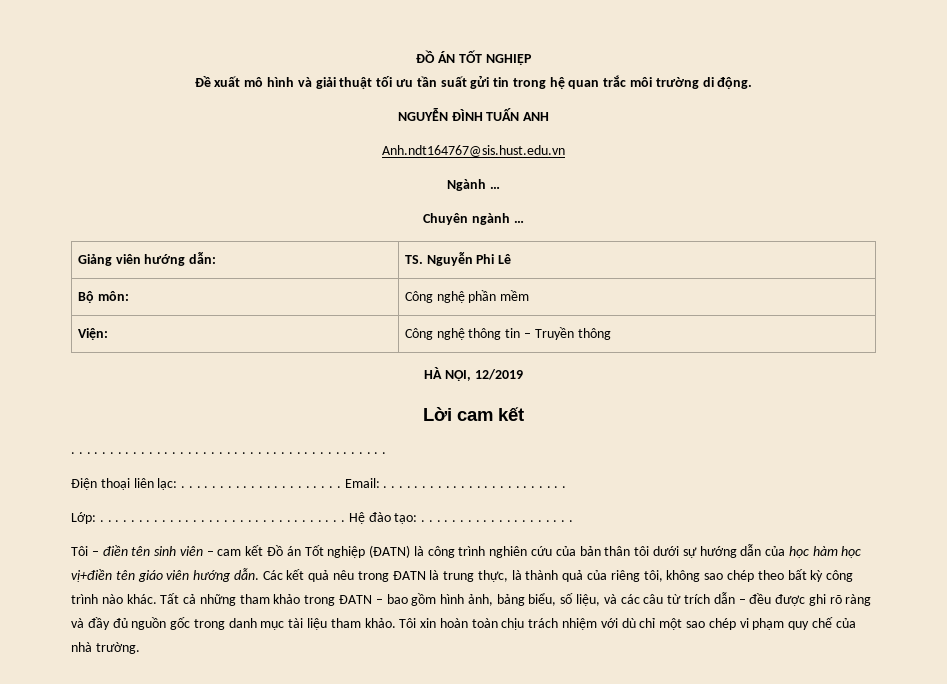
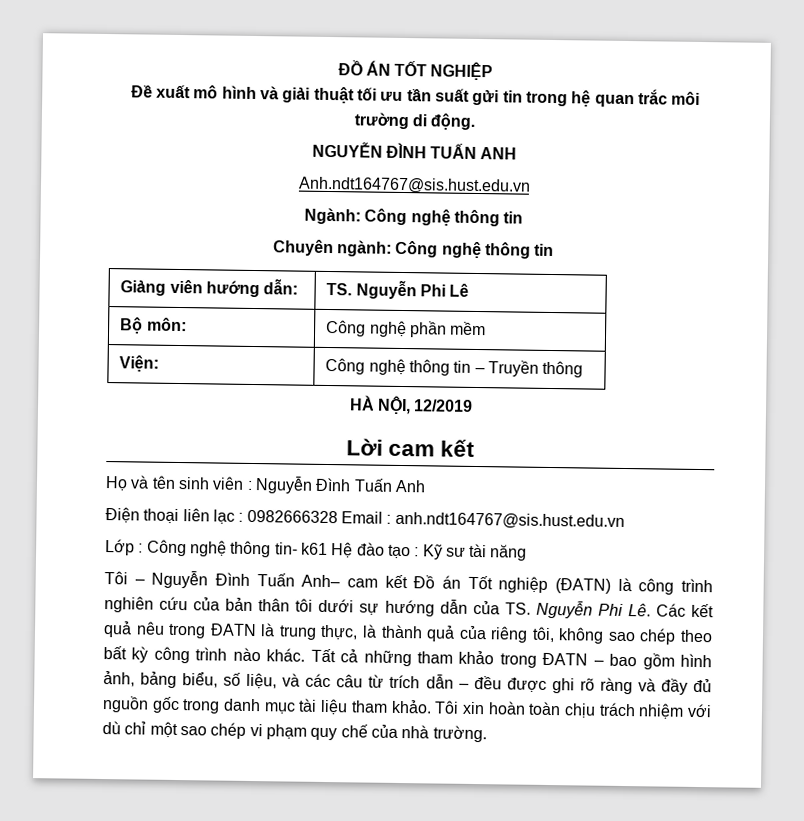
- Ngành …
- Chuyên ngành …
+ Ngành: Công nghệ thông tin
+ Chuyên ngành: Công nghệ thông tin
- . . . . . . . . . . . . . . . . . . . . . . . . . . . . . . . . . . . . . . . . .
- Điện thoại liên lạc: . . . . . . . . . . . . . . . . . . . . . Email: . . . . . . . . . . . . . . . . . . . . . . . .
- Lớp: . . . . . . . . . . . . . . . . . . . . . . . . . . . . . . . . Hệ đào tạo: . . . . . . . . . . . . . . . . . . . .
- Tôi – điền tên sinh viên – cam kết Đồ án Tốt nghiệp (ĐATN) là công trình nghiên cứu của bản thân tôi dưới sự hướng dẫn của học hàm học vị+điền tên giáo viên hướng dẫn. Các kết quả nêu trong ĐATN là trung thực, là thành quả của riêng tôi, không sao chép theo bất kỳ công trình nào khác.
+ Họ và tên sinh viên : Nguyễn Đình Tuấn Anh
+ Điện thoại liên lạc : 0982666328 Email : anh.ndt164767@sis.hust.edu.vn
+ Lớp : Công nghệ thông tin- k61 Hệ đào tạo : Kỹ sư tài năng
+ Tôi – Nguyễn Đình Tuấn Anh– cam kết Đồ án Tốt nghiệp (ĐATN) là công trình nghiên cứu của bản thân tôi dưới sự hướng dẫn của TS. Nguyễn Phi Lê. Các kết quả nêu trong ĐATN là trung thực, là thành quả của riêng tôi, không sao chép theo bất kỳ công trình nào khác.

